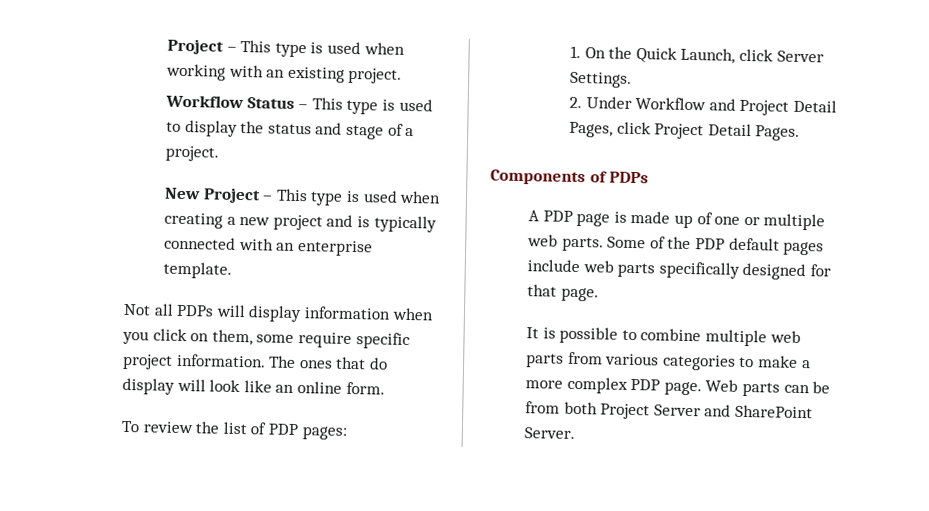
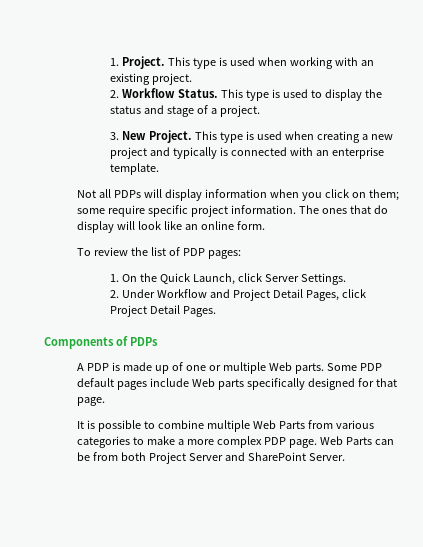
- Project – This type is used when working with an existing project.
+ 1. Project. This type is used when working with an existing project.
- Workflow Status – This type is used to display the status and stage of a project.
+ 2. Workflow Status. This type is used to display the status and stage of a project.
- New Project – This type is used when creating a new project and is typically connected with an enterprise template.
+ 3. New Project. This type is used when creating a new project and typically is connected with an enterprise template.
- Not all PDPs will display information when you click on them, some require specific project information.
+ Not all PDPs will display information when you click on them; some require specific project information.
- A PDP page is made up of one or multiple web parts.
+ A PDP is made up of one or multiple Web parts.
- Some of the PDP default pages include web parts specifically designed for that page.
+ Some PDP default pages include Web parts specifically designed for that page.
- It is possible to combine multiple web parts from various categories to make a more complex PDP page.
+ It is possible to combine multiple Web Parts from various categories to make a more complex PDP page.
- Web parts can be from both Project Server and SharePoint Server.
+ Web Parts can be from both Project Server and SharePoint Server.

